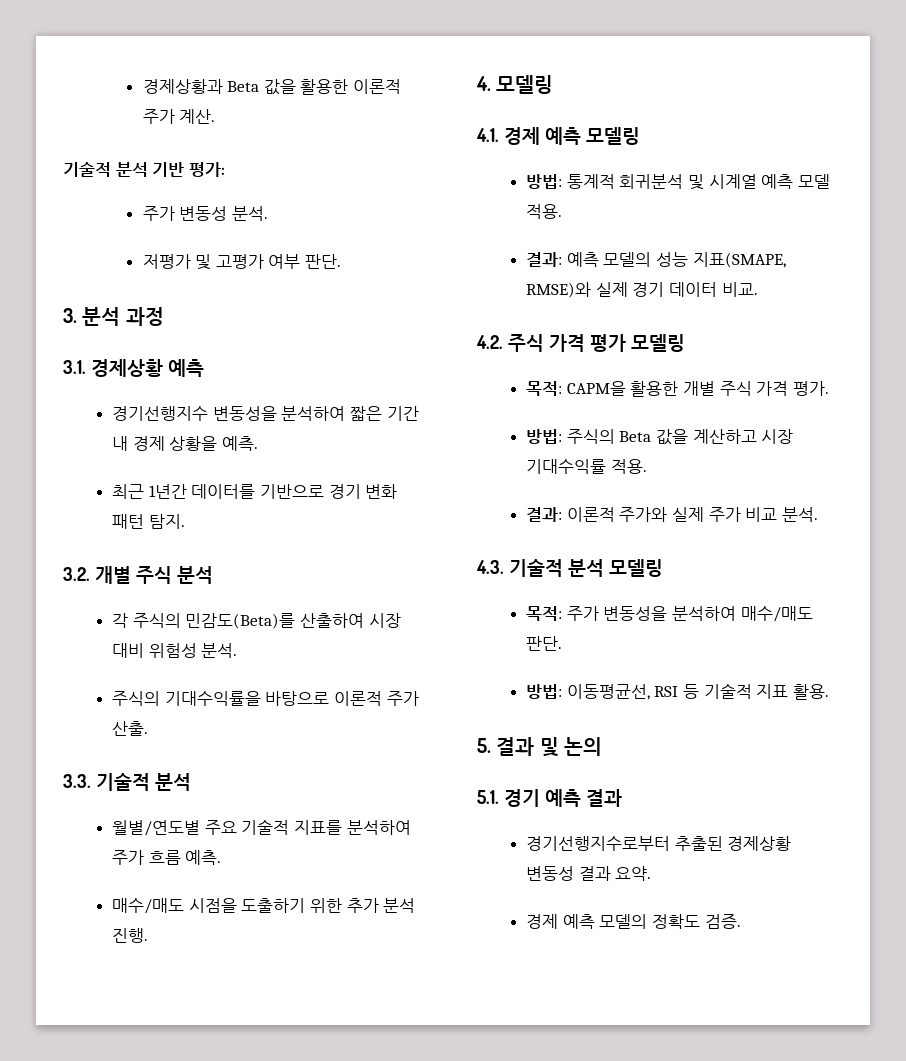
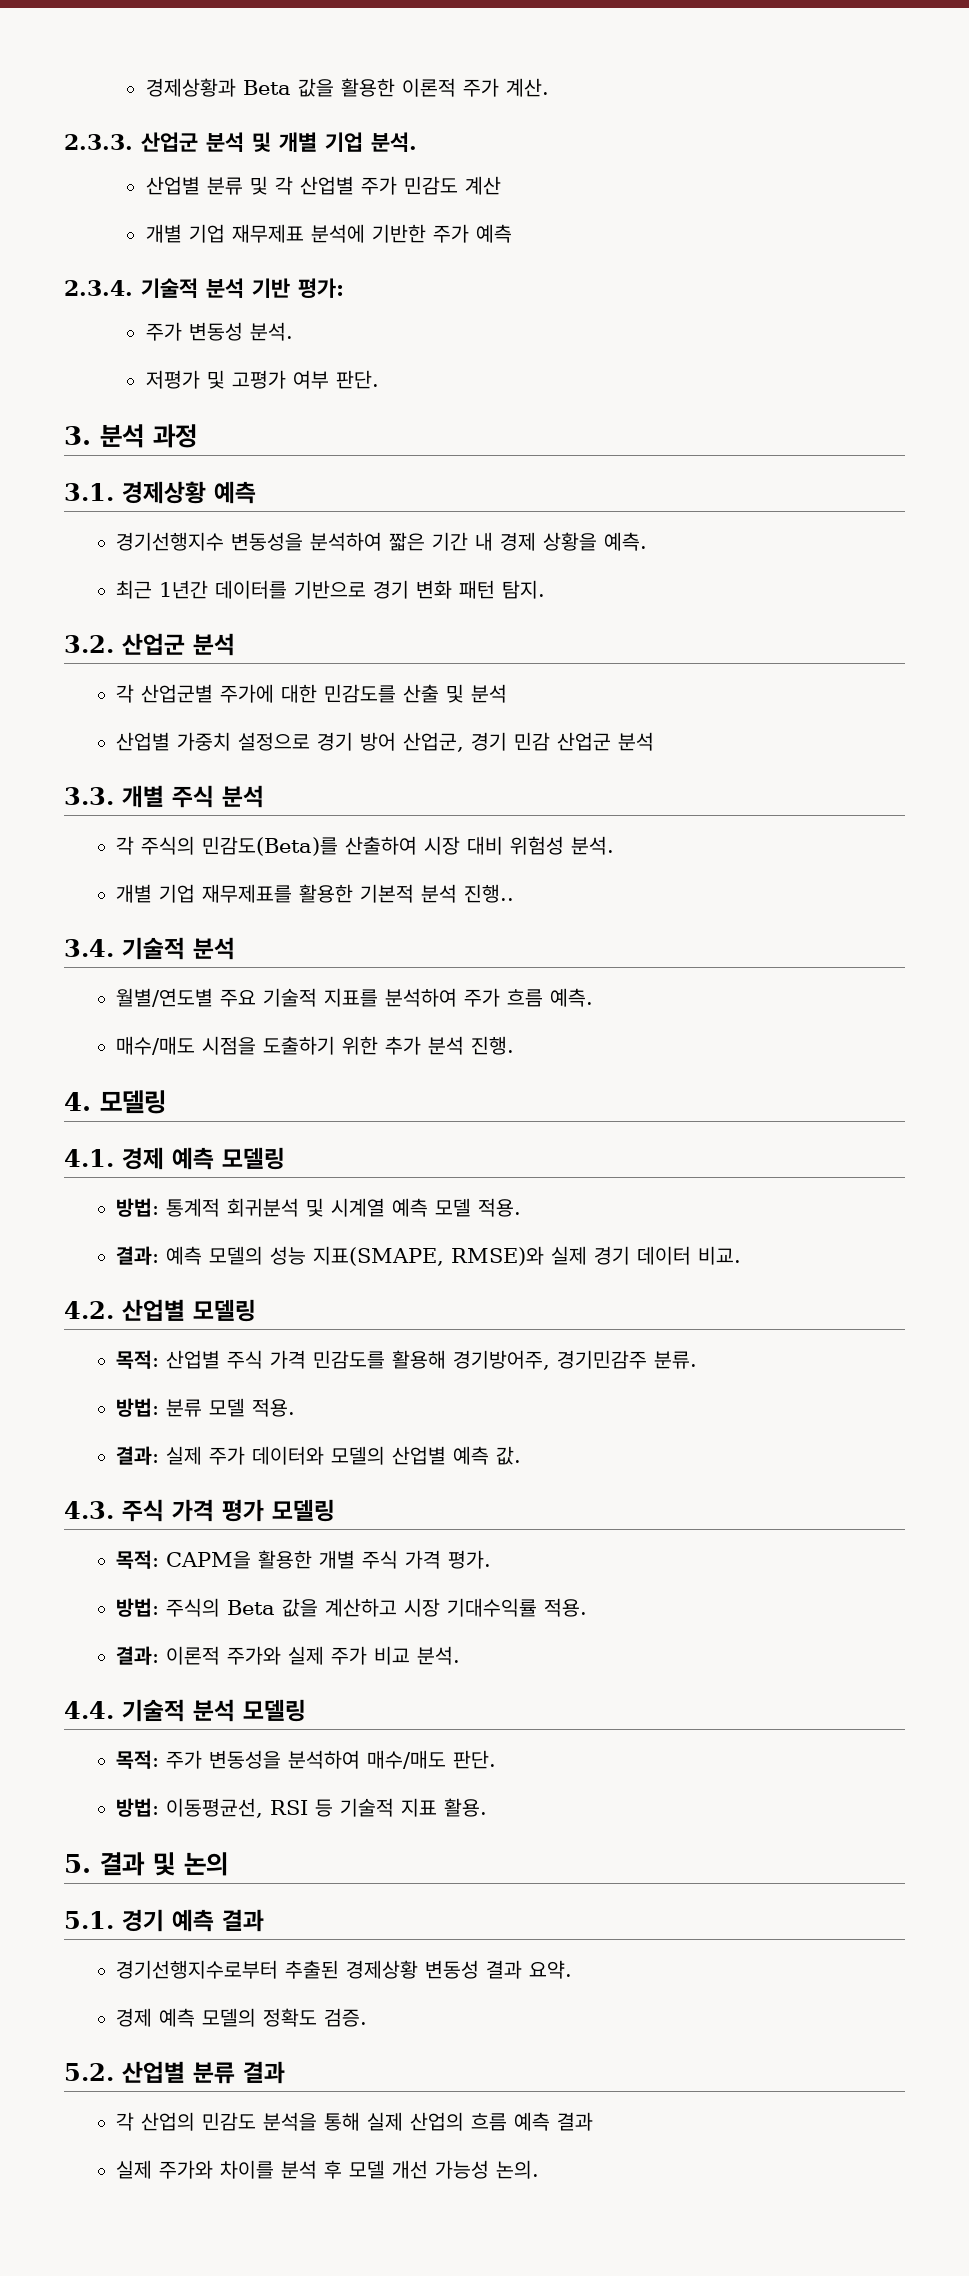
- 기술적 분석 기반 평가:
+ 2.3.3. 산업군 분석 및 개별 기업 분석.
+ 산업별 분류 및 각 산업별 주가 민감도 계산
+ 개별 기업 재무제표 분석에 기반한 주가 예측
+ 2.3.4. 기술적 분석 기반 평가:
- 3.2. 개별 주식 분석
+ 3.2. 산업군 분석
+ 각 산업군별 주가에 대한 민감도를 산출 및 분석
+ 산업별 가중치 설정으로 경기 방어 산업군, 경기 민감 산업군 분석
+ 3.3. 개별 주식 분석
- 주식의 기대수익률을 바탕으로 이론적 주가 산출.
- 3.3. 기술적 분석
+ 개별 기업 재무제표를 활용한 기본적 분석 진행..
+ 3.4. 기술적 분석
- 4.2. 주식 가격 평가 모델링
+ 4.2. 산업별 모델링
+ 목적: 산업별 주식 가격 민감도를 활용해 경기방어주, 경기민감주 분류.
+ 방법: 분류 모델 적용.
+ 결과: 실제 주가 데이터와 모델의 산업별 예측 값.
+ 4.3. 주식 가격 평가 모델링
- 4.3. 기술적 분석 모델링
+ 4.4. 기술적 분석 모델링
+ 5.2. 산업별 분류 결과
+ 각 산업의 민감도 분석을 통해 실제 산업의 흐름 예측 결과
+ 실제 주가와 차이를 분석 후 모델 개선 가능성 논의.

